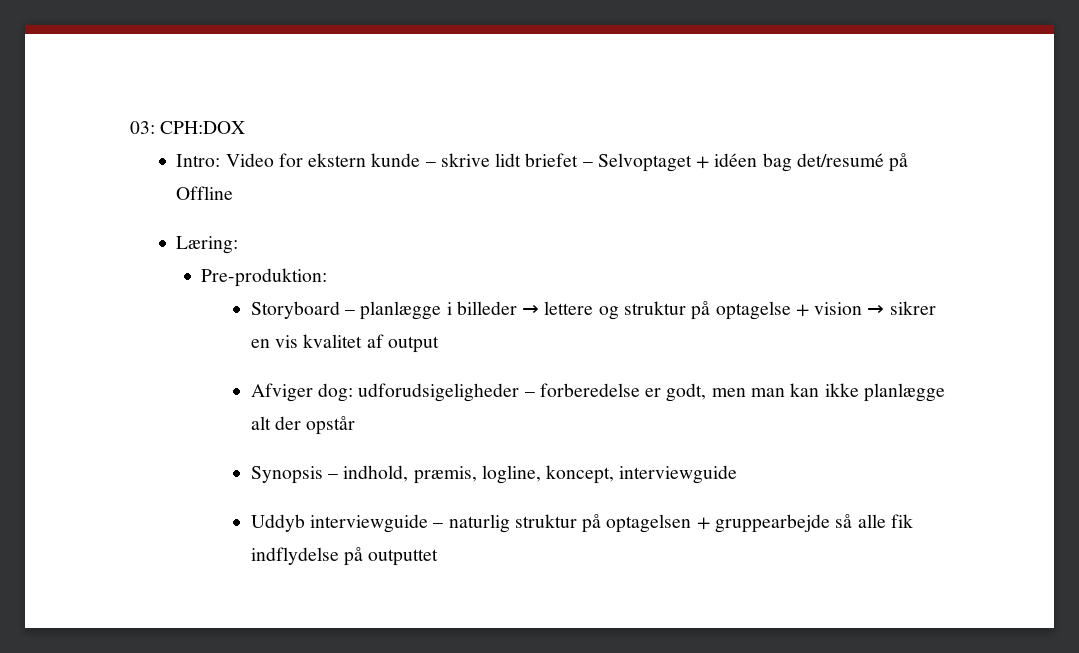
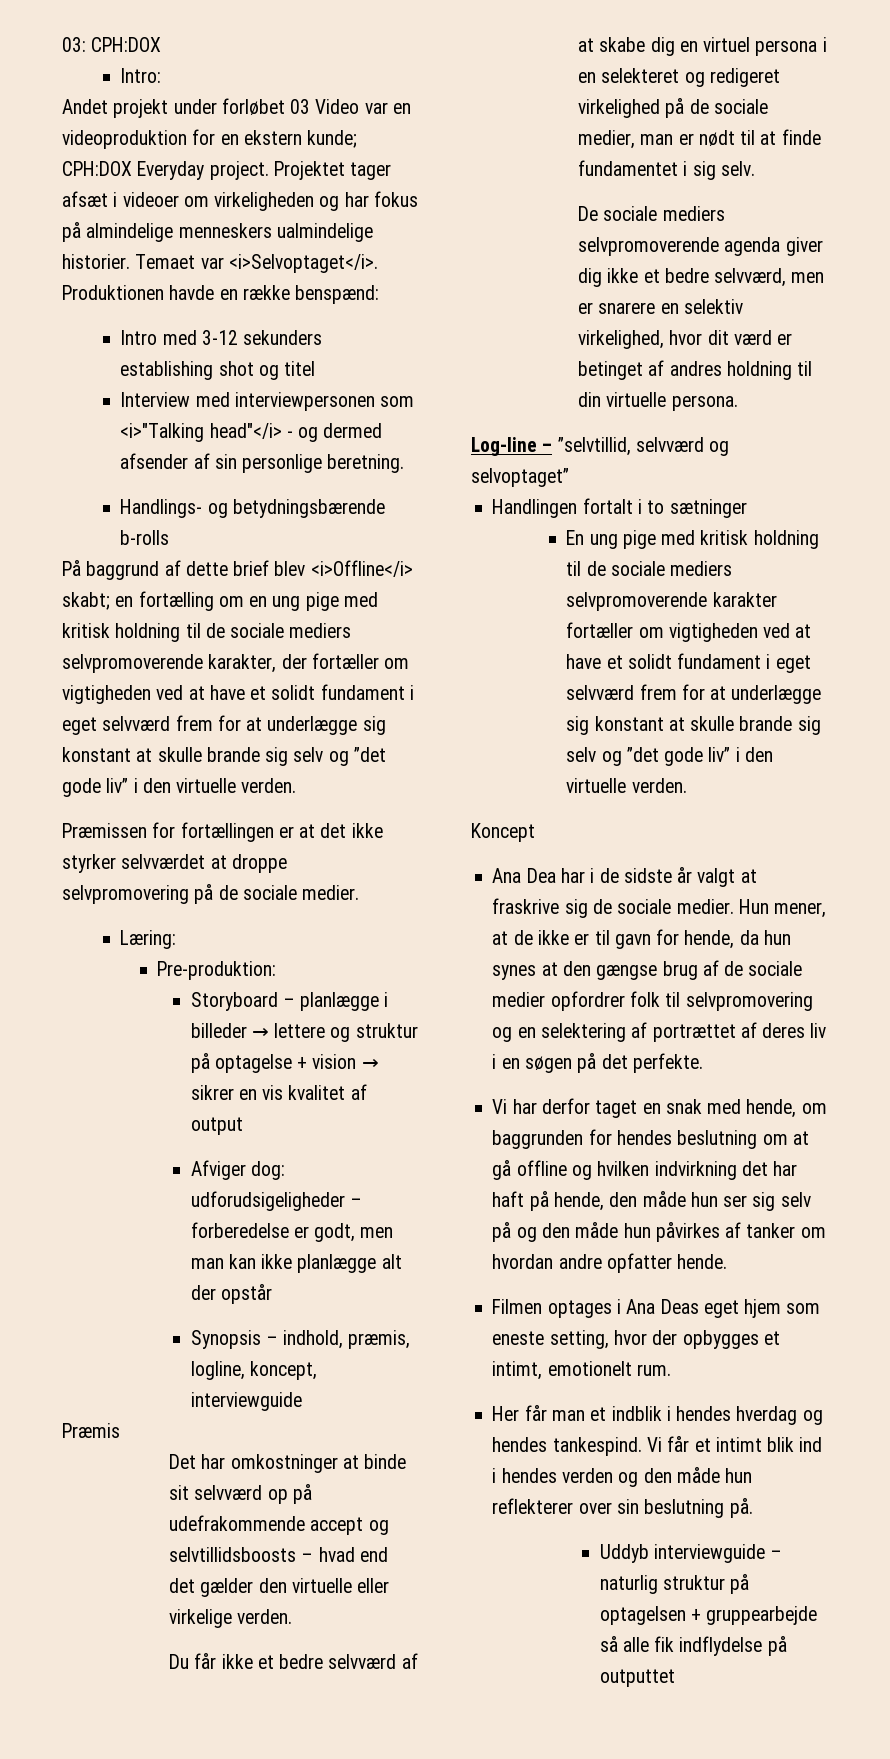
- Intro: Video for ekstern kunde – skrive lidt briefet – Selvoptaget + idéen bag det/resumé på Offline
+ Intro:
+ Andet projekt under forløbet 03 Video var en videoproduktion for en ekstern kunde; CPH:DOX Everyday project. Projektet tager afsæt i videoer om virkeligheden og har fokus på almindelige menneskers ualmindelige historier. Temaet var <i>Selvoptaget</i>. Produktionen havde en række benspænd:
+ Intro med 3-12 sekunders establishing shot og titel
+ Interview med interviewpersonen som <i>"Talking head"</i> - og dermed afsender af sin personlige beretning.
+ Handlings- og betydningsbærende b-rolls
+ På baggrund af dette brief blev <i>Offline</i> skabt; en fortælling om en ung pige med kritisk holdning til de sociale mediers selvpromoverende karakter, der fortæller om vigtigheden ved at have et solidt fundament i eget selvværd frem for at underlægge sig konstant at skulle brande sig selv og ”det gode liv” i den virtuelle verden.
+ Præmissen for fortællingen er at det ikke styrker selvværdet at droppe selvpromovering på de sociale medier.
+ Præmis
+ Det har omkostninger at binde sit selvværd op på udefrakommende accept og selvtillidsboosts – hvad end det gælder den virtuelle eller virkelige verden.
+ Du får ikke et bedre selvværd af at skabe dig en virtuel persona i en selekteret og redigeret virkelighed på de sociale medier, man er nødt til at finde fundamentet i sig selv.
+ De sociale mediers selvpromoverende agenda giver dig ikke et bedre selvværd, men er snarere en selektiv virkelighed, hvor dit værd er betinget af andres holdning til din virtuelle persona.
+ Log-line – ”selvtillid, selvværd og selvoptaget”
+ Handlingen fortalt i to sætninger
+ En ung pige med kritisk holdning til de sociale mediers selvpromoverende karakter fortæller om vigtigheden ved at have et solidt fundament i eget selvværd frem for at underlægge sig konstant at skulle brande sig selv og ”det gode liv” i den virtuelle verden.
+ Koncept
+ Ana Dea har i de sidste år valgt at fraskrive sig de sociale medier. Hun mener, at de ikke er til gavn for hende, da hun synes at den gængse brug af de sociale medier opfordrer folk til selvpromovering og en selektering af portrættet af deres liv i en søgen på det perfekte.
+ Vi har derfor taget en snak med hende, om baggrunden for hendes beslutning om at gå offline og hvilken indvirkning det har haft på hende, den måde hun ser sig selv på og den måde hun påvirkes af tanker om hvordan andre opfatter hende.
+ Filmen optages i Ana Deas eget hjem som eneste setting, hvor der opbygges et intimt, emotionelt rum.
+ Her får man et indblik i hendes hverdag og hendes tankespind. Vi får et intimt blik ind i hendes verden og den måde hun reflekterer over sin beslutning på.

